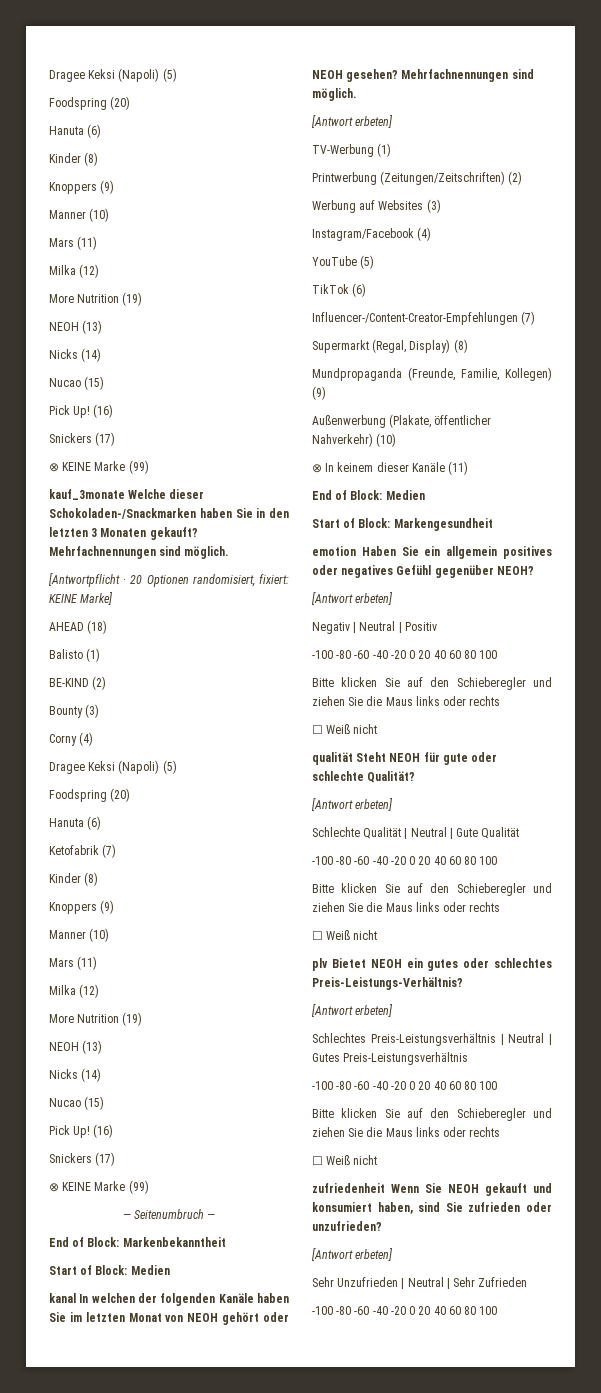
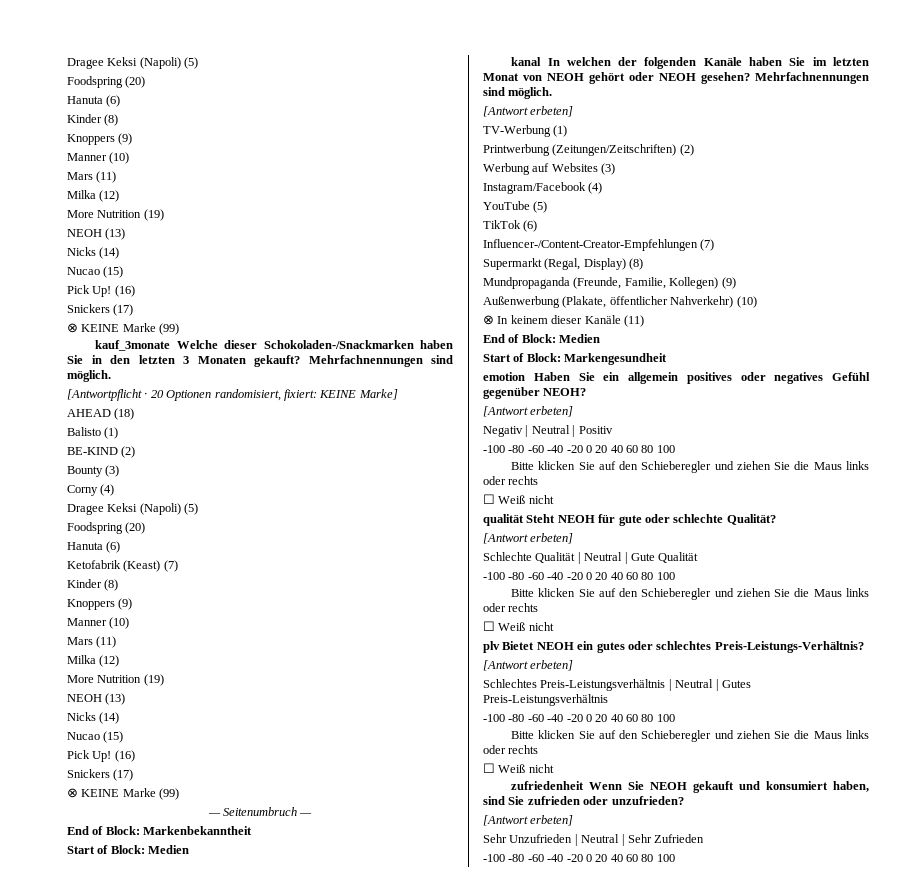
- Ketofabrik (7)
+ Ketofabrik (Keast) (7)

